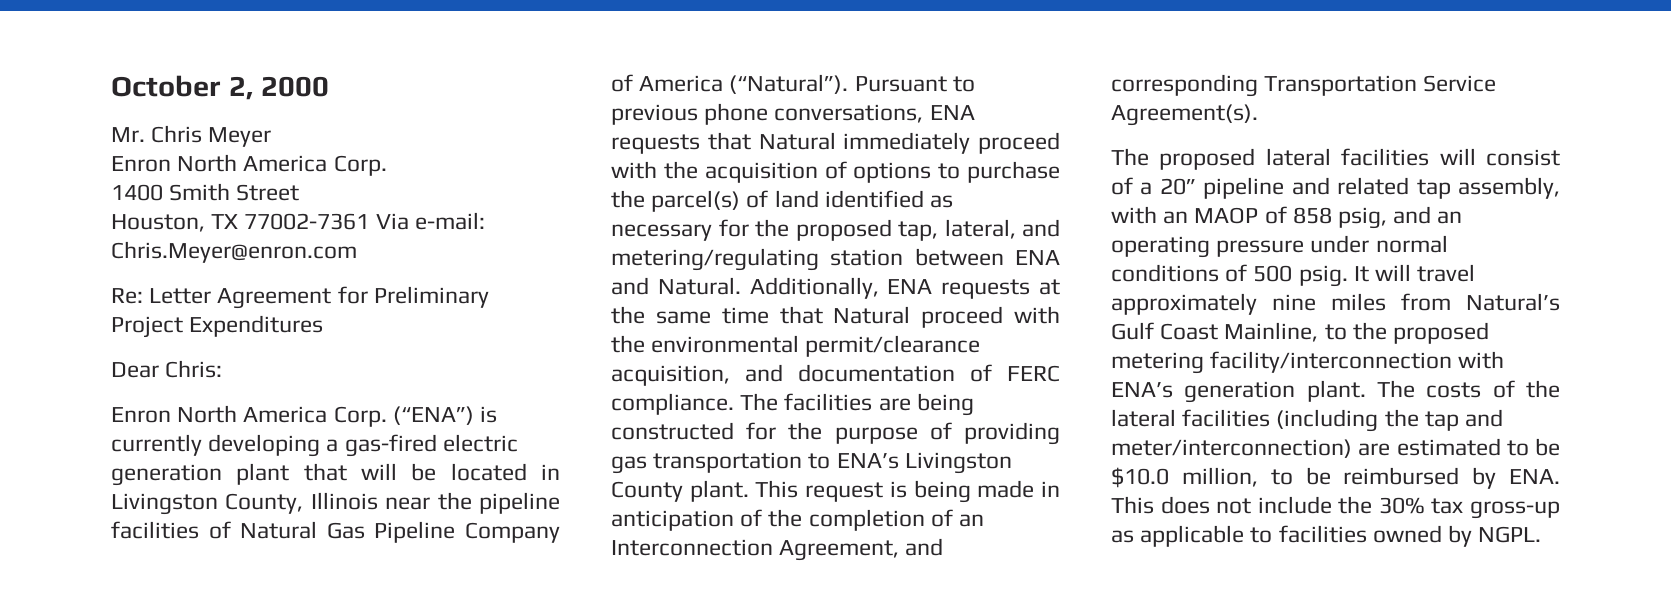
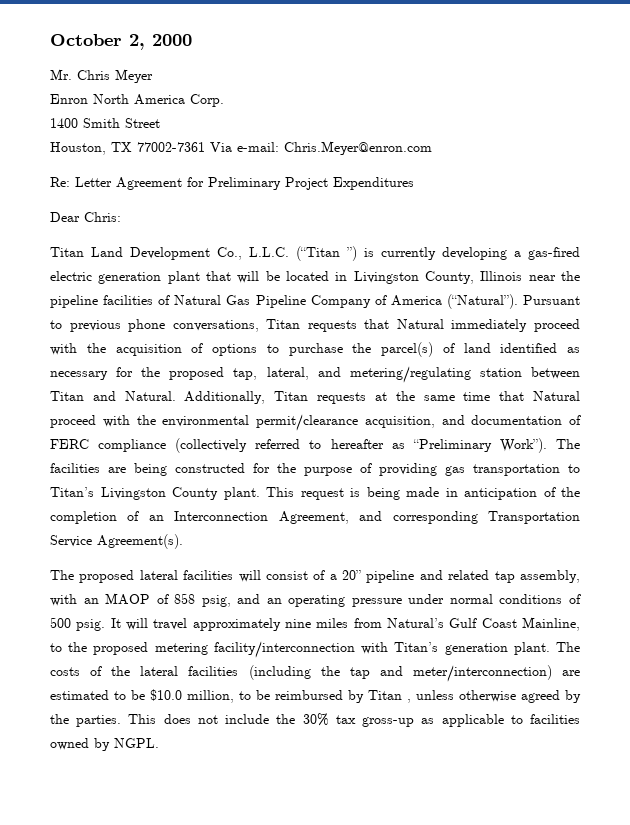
- Enron North America Corp. (“ENA”) is currently developing a gas-fired electric generation plant that will be located in Livingston County, Illinois near the pipeline facilities of Natural Gas Pipeline Company of America (“Natural”).
+ Titan Land Development Co., L.L.C. (“Titan ”) is currently developing a gas-fired electric generation plant that will be located in Livingston County, Illinois near the pipeline facilities of Natural Gas Pipeline Company of America (“Natural”).
- Pursuant to previous phone conversations, ENA requests that Natural immediately proceed with the acquisition of options to purchase the parcel(s) of land identified as necessary for the proposed tap, lateral, and metering/regulating station between ENA and Natural.
+ Pursuant to previous phone conversations, Titan requests that Natural immediately proceed with the acquisition of options to purchase the parcel(s) of land identified as necessary for the proposed tap, lateral, and metering/regulating station between Titan and Natural.
- Additionally, ENA requests at the same time that Natural proceed with the environmental permit/clearance acquisition, and documentation of FERC compliance.
+ Additionally, Titan requests at the same time that Natural proceed with the environmental permit/clearance acquisition, and documentation of FERC compliance (collectively referred to hereafter as “Preliminary Work”).
- The facilities are being constructed for the purpose of providing gas transportation to ENA’s Livingston County plant.
+ The facilities are being constructed for the purpose of providing gas transportation to Titan’s Livingston County plant.
- It will travel approximately nine miles from Natural’s Gulf Coast Mainline, to the proposed metering facility/interconnection with ENA’s generation plant.
+ It will travel approximately nine miles from Natural’s Gulf Coast Mainline, to the proposed metering facility/interconnection with Titan’s generation plant.
- The costs of the lateral facilities (including the tap and meter/interconnection) are estimated to be $10.0 million, to be reimbursed by ENA. This does not include the 30% tax gross-up as applicable to facilities owned by NGPL.
+ The costs of the lateral facilities (including the tap and meter/interconnection) are estimated to be $10.0 million, to be reimbursed by Titan , unless otherwise agreed by the parties. This does not include the 30% tax gross-up as applicable to facilities owned by NGPL.

